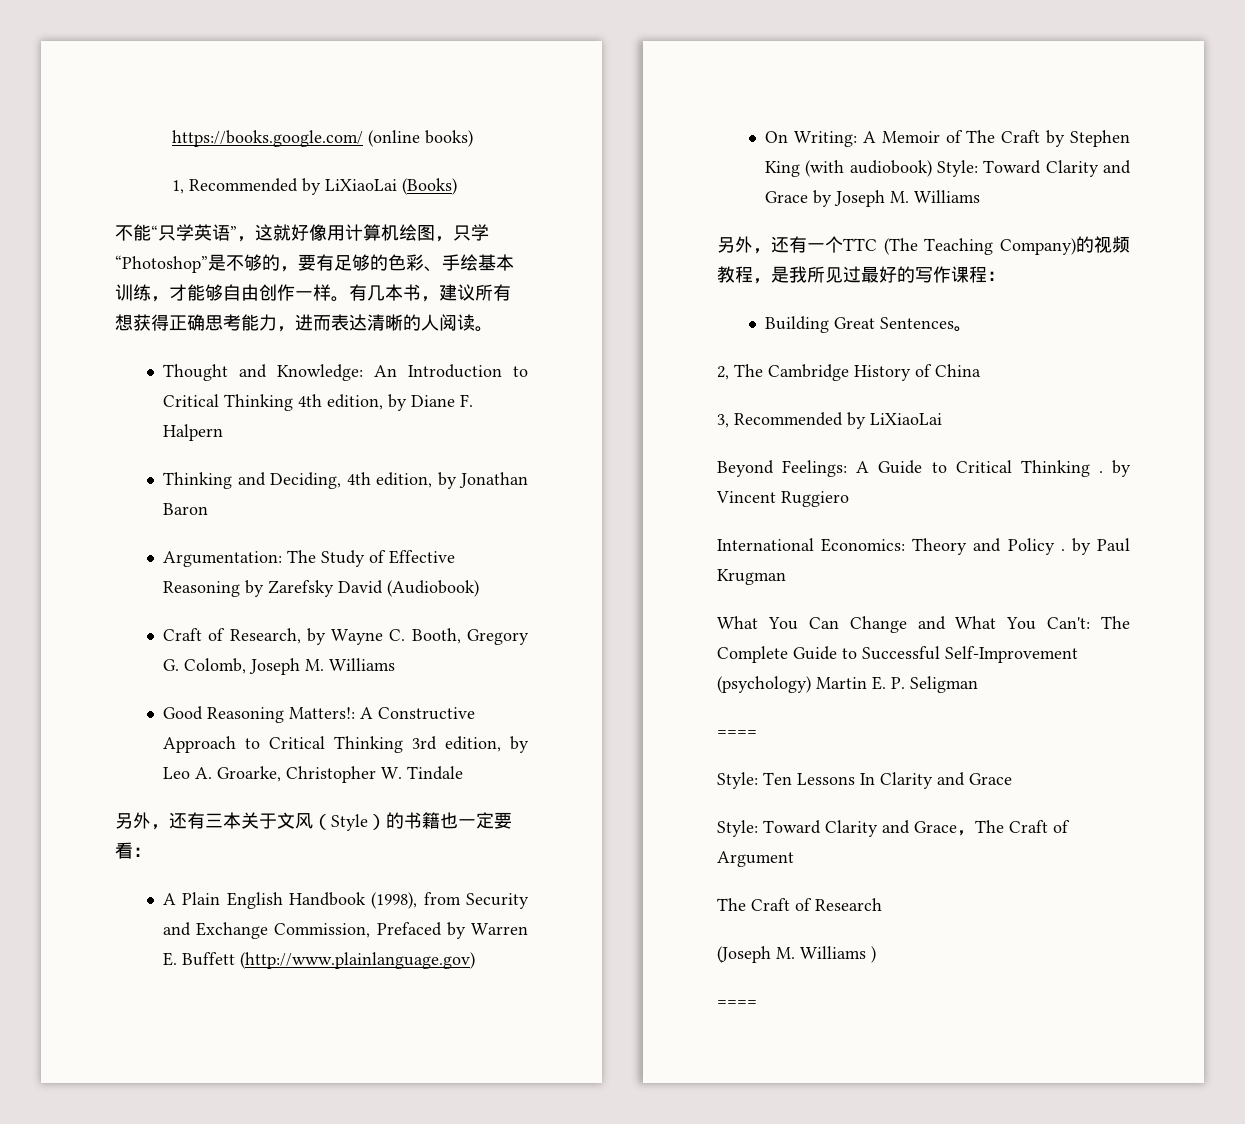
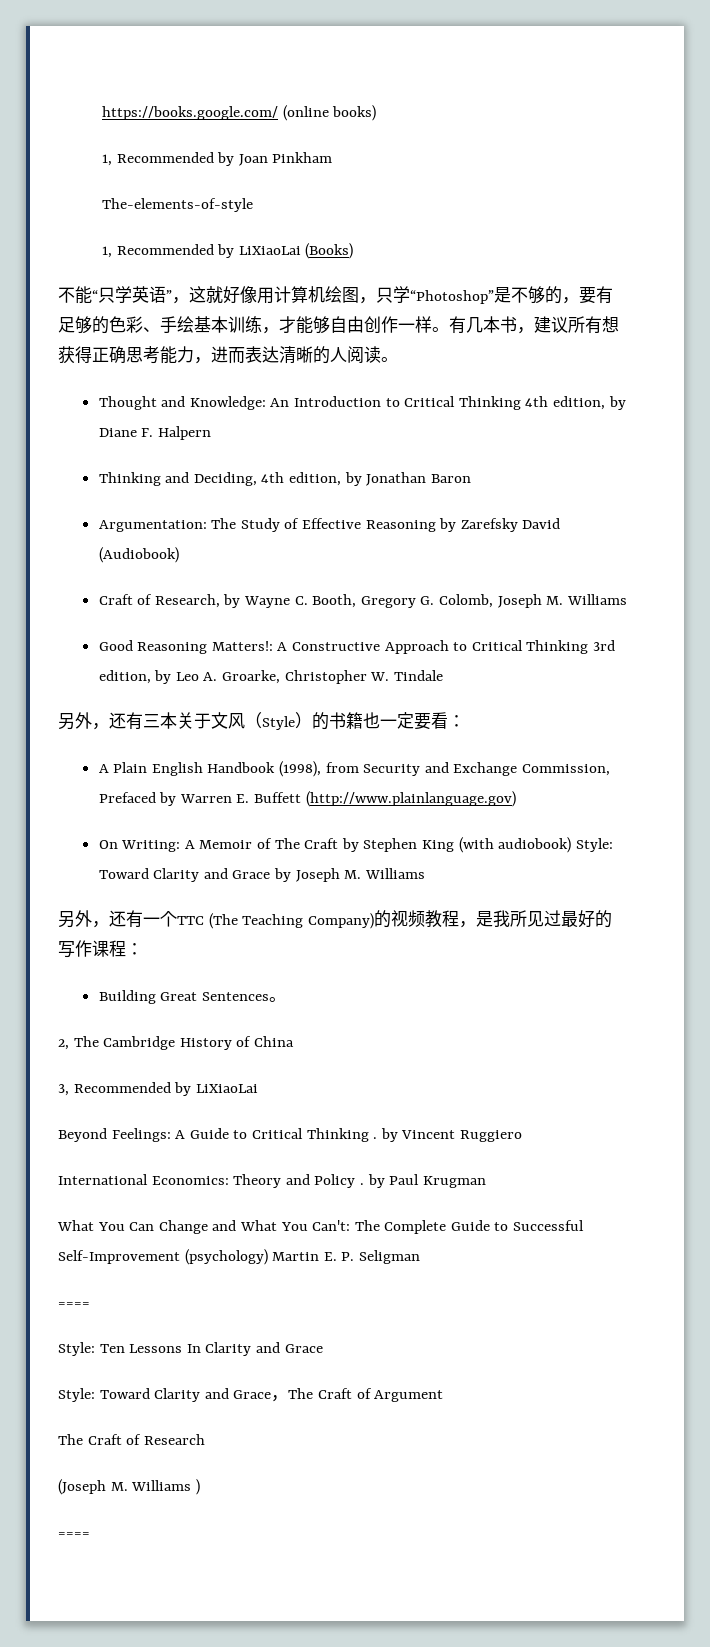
+ 1, Recommended by Joan Pinkham
+ The-elements-of-style

